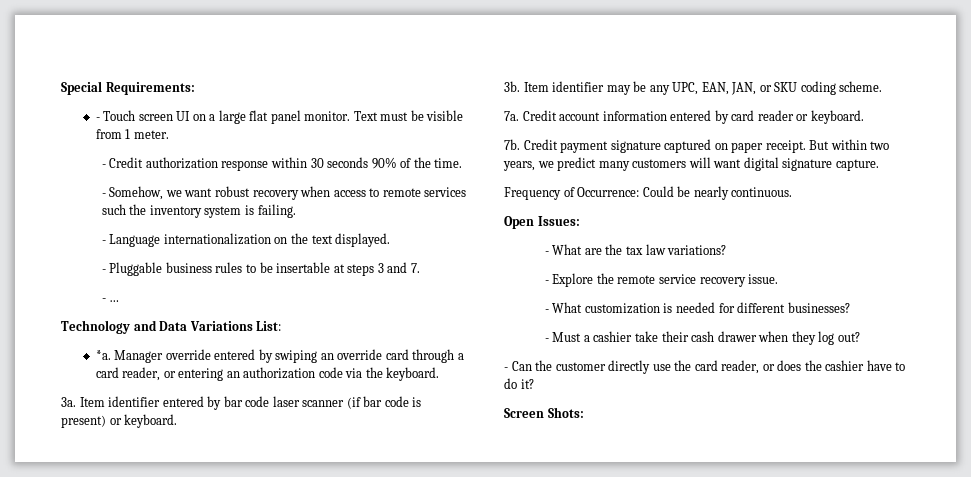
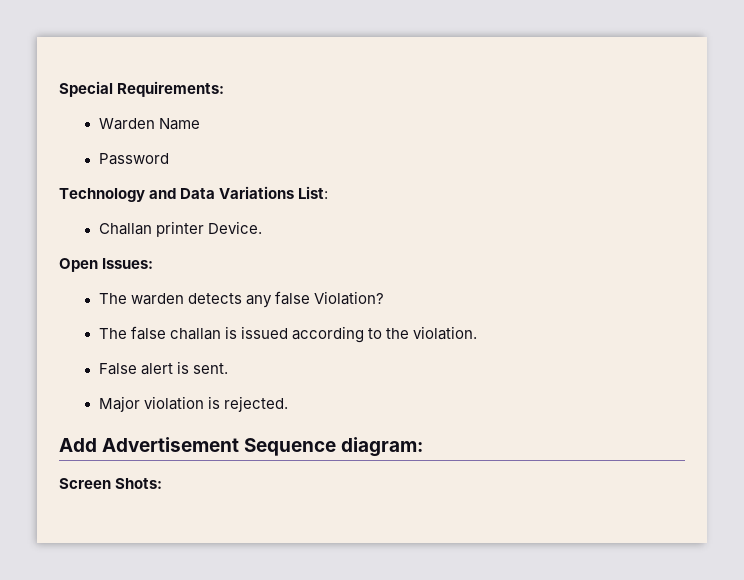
- - Touch screen UI on a large flat panel monitor. Text must be visible from 1 meter.
- - Credit authorization response within 30 seconds 90% of the time.
- - Somehow, we want robust recovery when access to remote services such the inventory system is failing.
- - Language internationalization on the text displayed.
- - Pluggable business rules to be insertable at steps 3 and 7.
- - …
+ Warden Name
+ Password
- *a. Manager override entered by swiping an override card through a card reader, or entering an authorization code via the keyboard.
- 3a. Item identifier entered by bar code laser scanner (if bar code is present) or keyboard.
- 3b. Item identifier may be any UPC, EAN, JAN, or SKU coding scheme.
- 7a. Credit account information entered by card reader or keyboard.
- 7b. Credit payment signature captured on paper receipt. But within two years, we predict many customers will want digital signature capture.
- Frequency of Occurrence: Could be nearly continuous.
+ Challan printer Device.
  Open Issues:
- - What are the tax law variations?
- - Explore the remote service recovery issue.
- - What customization is needed for different businesses?
- - Must a cashier take their cash drawer when they log out?
- - Can the customer directly use the card reader, or does the cashier have to do it?
+ The warden detects any false Violation?
+ The false challan is issued according to the violation.
+ False alert is sent.
+ Major violation is rejected.
+ Add Advertisement Sequence diagram:

